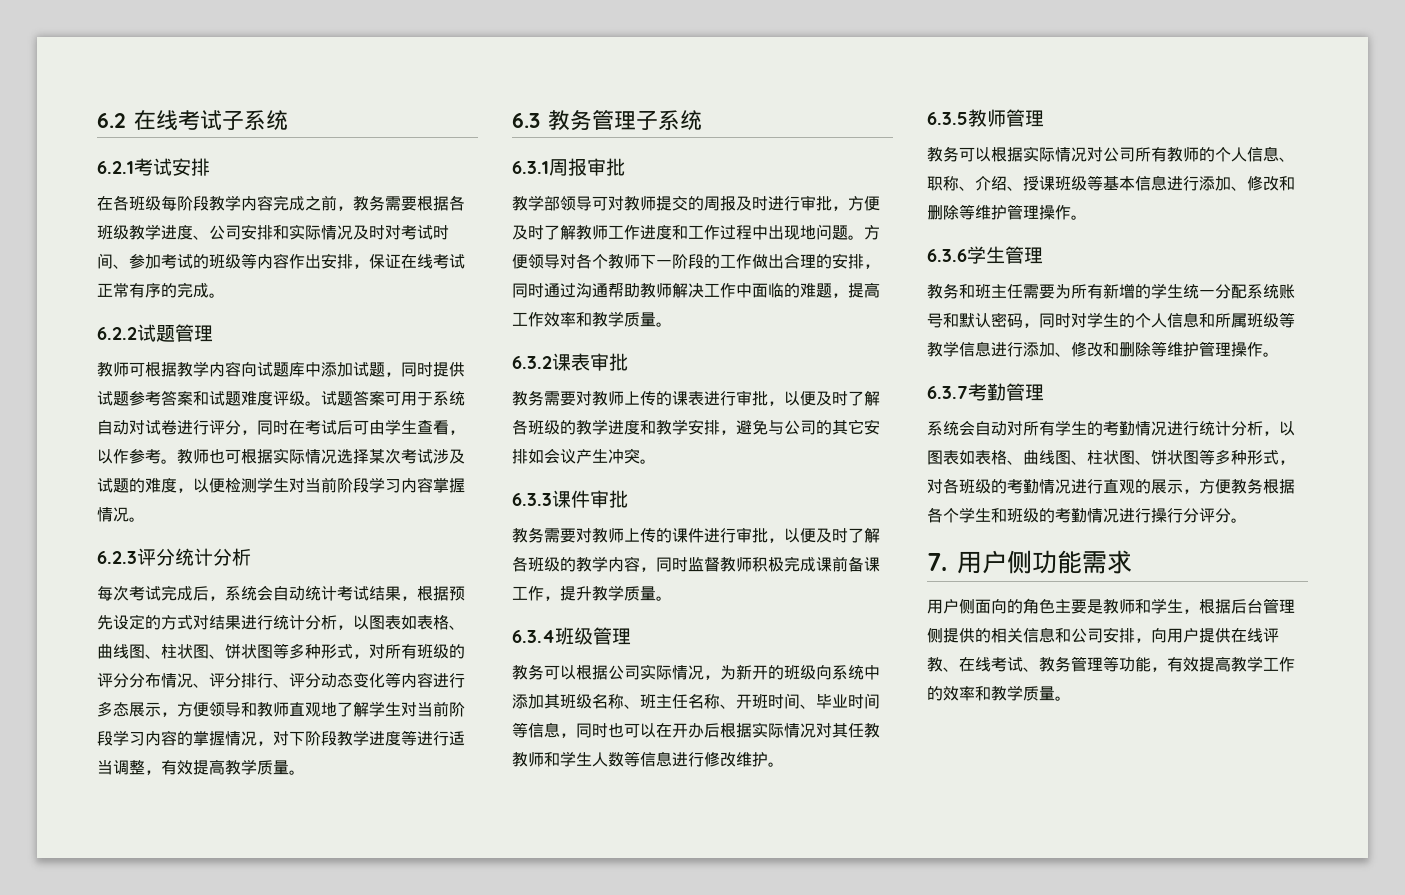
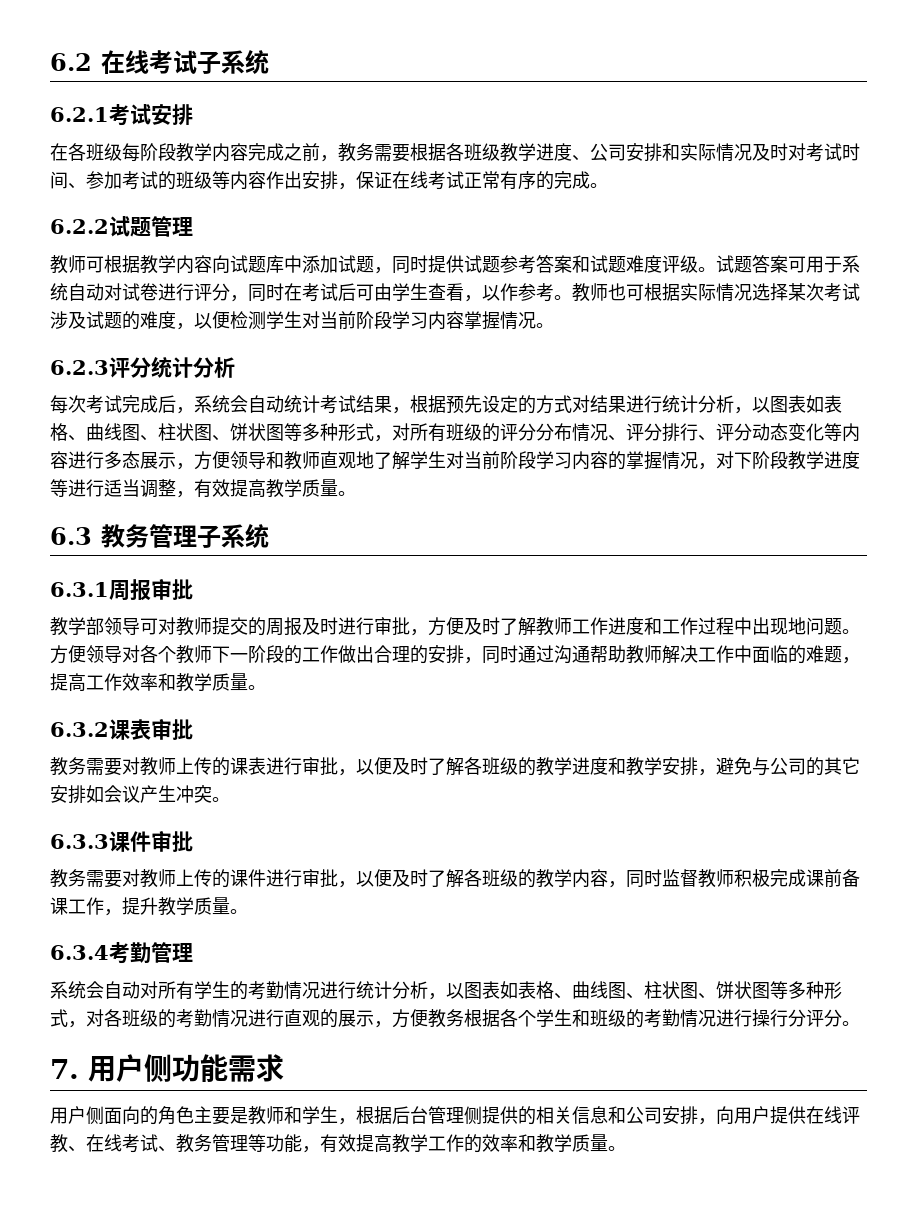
- 6.3.4班级管理
- 教务可以根据公司实际情况，为新开的班级向系统中添加其班级名称、班主任名称、开班时间、毕业时间等信息，同时也可以在开办后根据实际情况对其任教教师和学生人数等信息进行修改维护。
- 6.3.5教师管理
- 教务可以根据实际情况对公司所有教师的个人信息、职称、介绍、授课班级等基本信息进行添加、修改和删除等维护管理操作。
- 6.3.6学生管理
- 教务和班主任需要为所有新增的学生统一分配系统账号和默认密码，同时对学生的个人信息和所属班级等教学信息进行添加、修改和删除等维护管理操作。
- 6.3.7考勤管理
+ 6.3.4考勤管理

